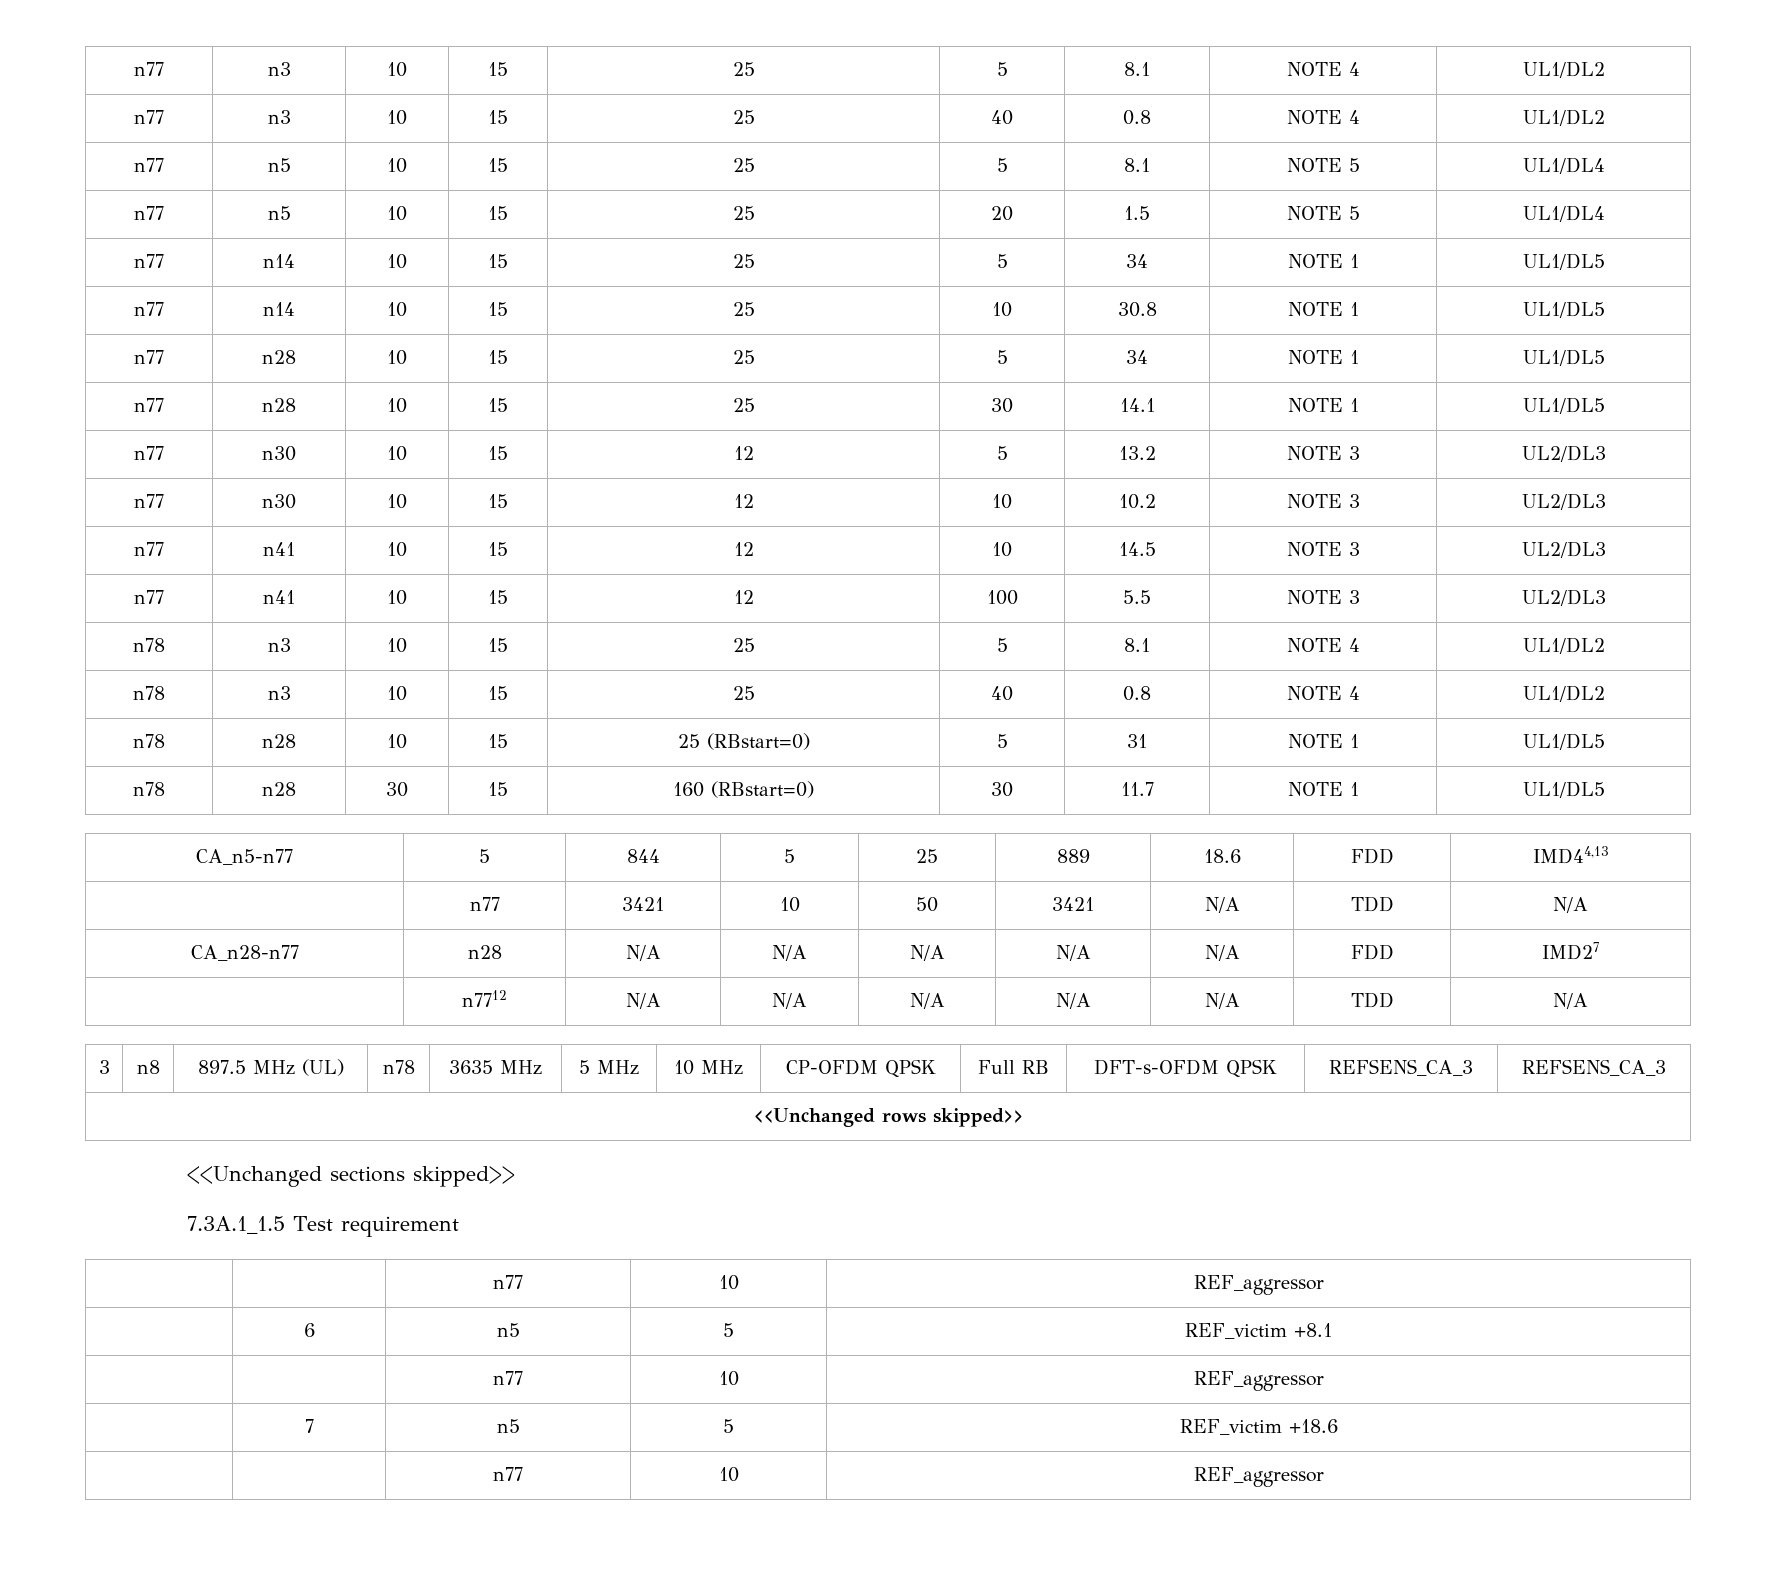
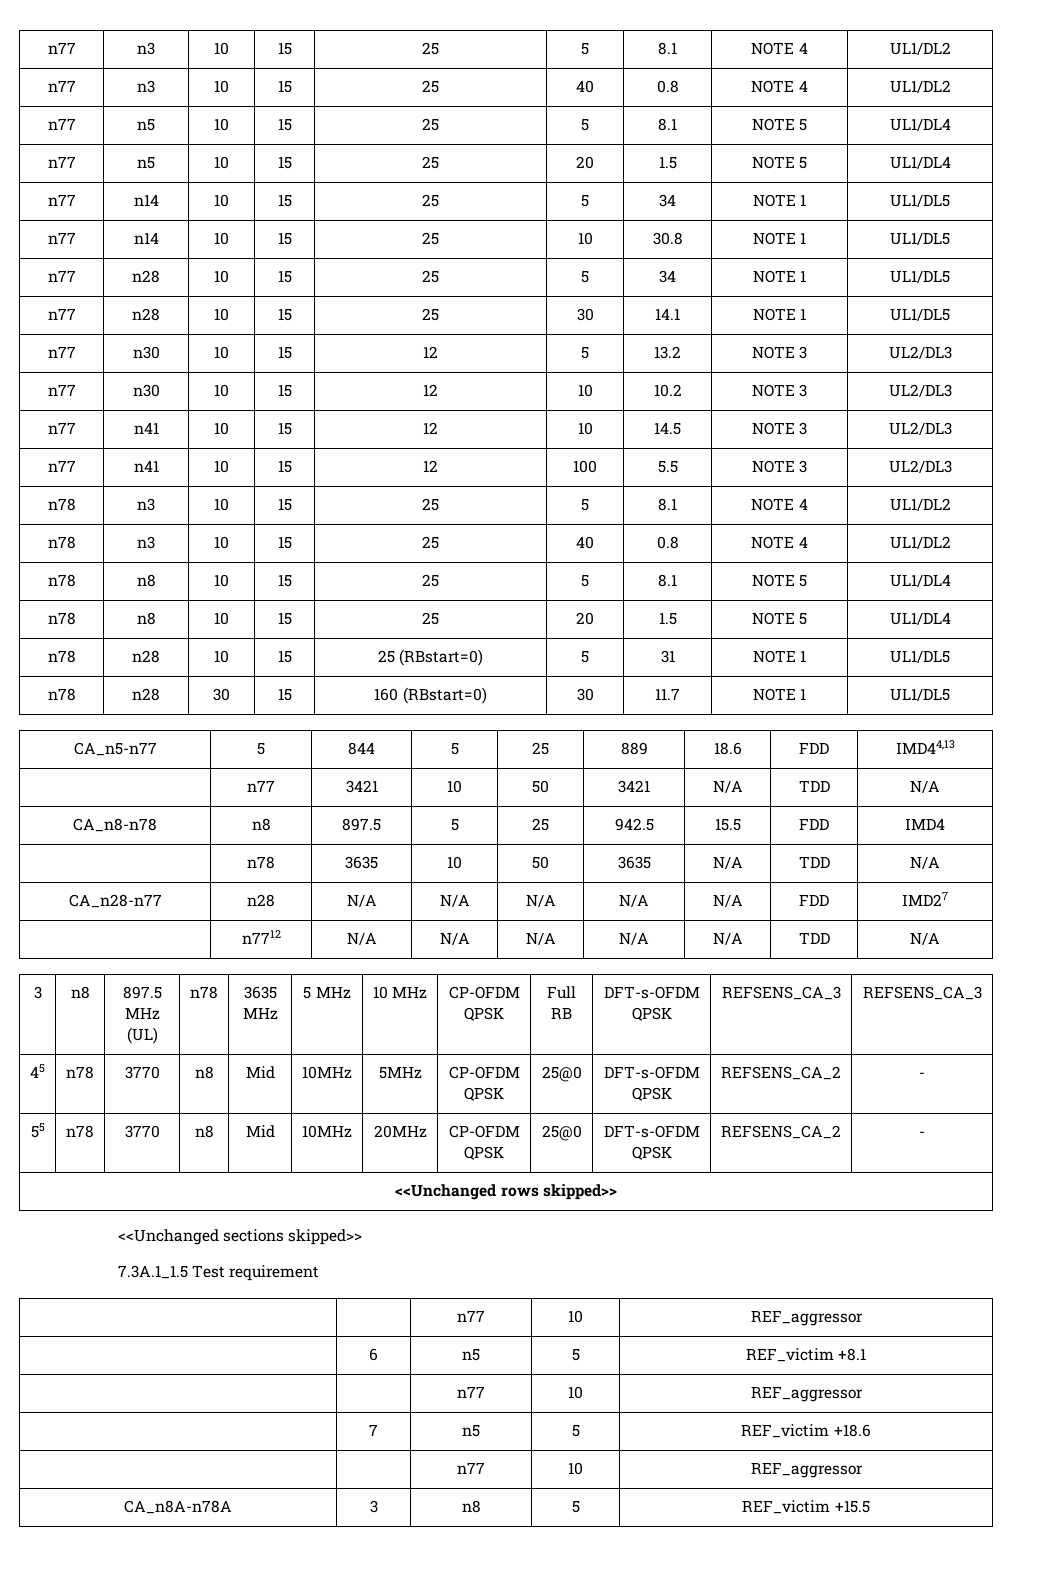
+ n78 | n8 | 10 | 15 | 25 | 5 | 8.1 | NOTE 5 | UL1/DL4
+ n78 | n8 | 10 | 15 | 25 | 20 | 1.5 | NOTE 5 | UL1/DL4
+ CA_n8-n78 | n8 | 897.5 | 5 | 25 | 942.5 | 15.5 | FDD | IMD4
+ | n78 | 3635 | 10 | 50 | 3635 | N/A | TDD | N/A
+ 45 | n78 | 3770 | n8 | Mid | 10MHz | 5MHz | CP-OFDM QPSK | 25@0 | DFT-s-OFDM QPSK | REFSENS_CA_2 | -
+ 55 | n78 | 3770 | n8 | Mid | 10MHz | 20MHz | CP-OFDM QPSK | 25@0 | DFT-s-OFDM QPSK | REFSENS_CA_2 | -
+ CA_n8A-n78A | 3 | n8 | 5 | REF_victim +15.5

